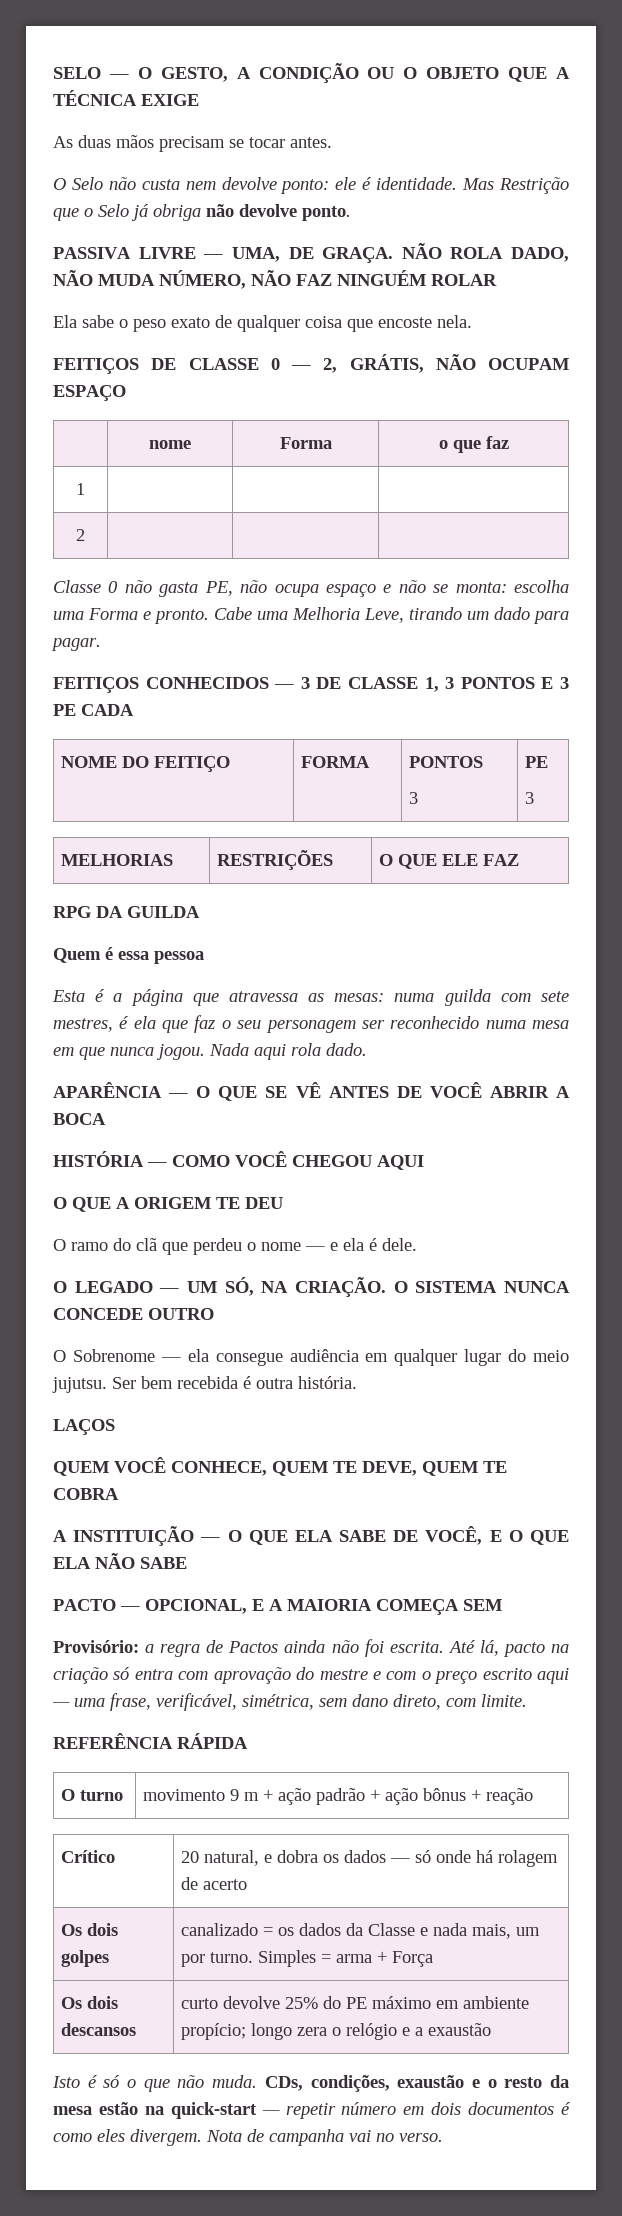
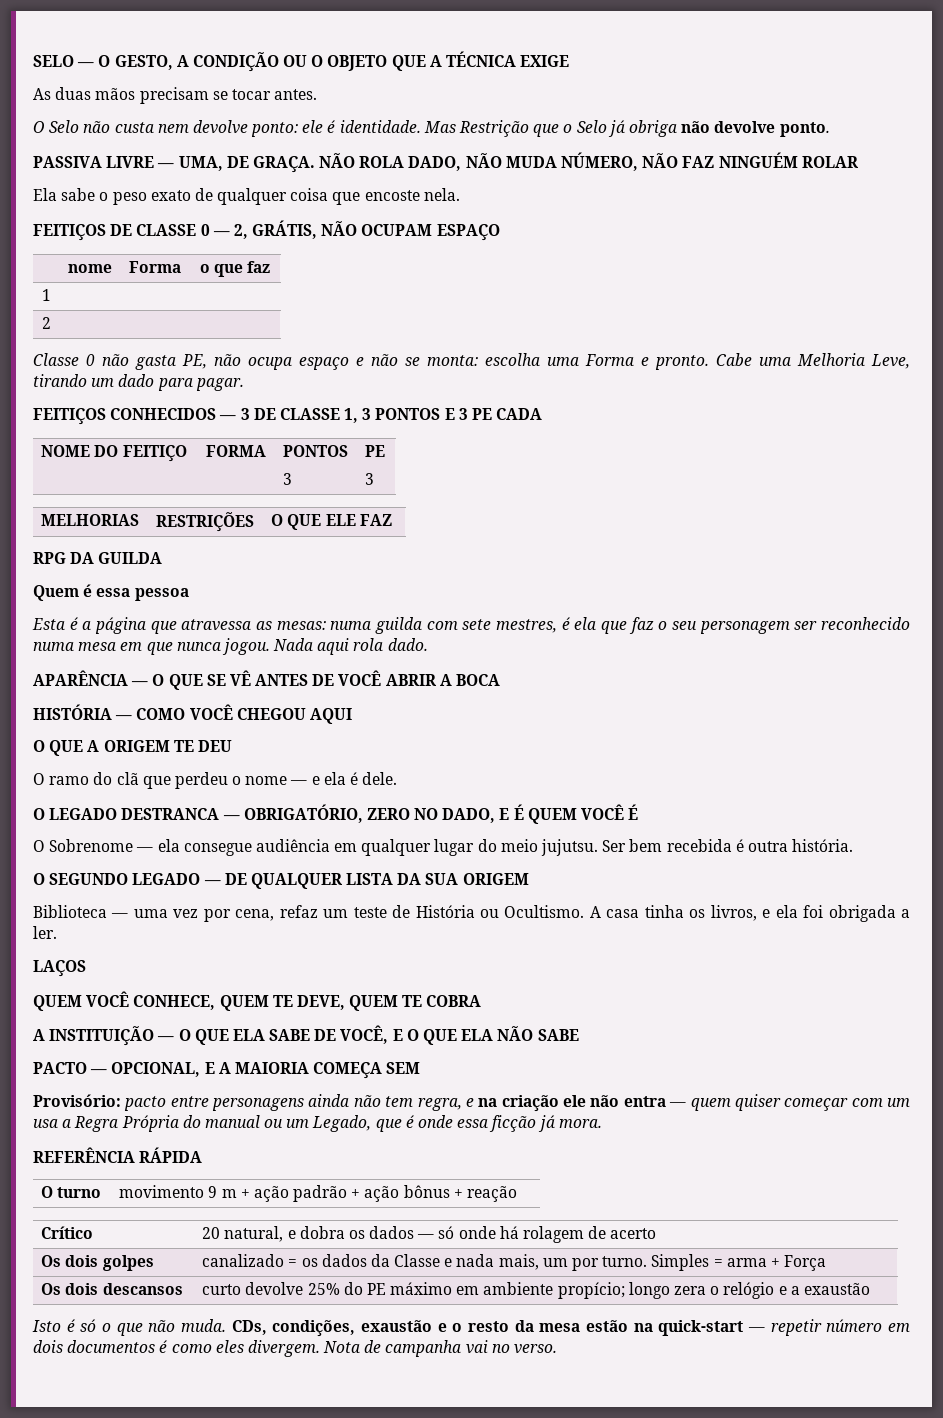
- O LEGADO — UM SÓ, NA CRIAÇÃO. O SISTEMA NUNCA CONCEDE OUTRO
+ O LEGADO DESTRANCA — OBRIGATÓRIO, ZERO NO DADO, E É QUEM VOCÊ É
+ O SEGUNDO LEGADO — DE QUALQUER LISTA DA SUA ORIGEM
+ Biblioteca — uma vez por cena, refaz um teste de História ou Ocultismo. A casa tinha os livros, e ela foi obrigada a ler.
- Provisório: a regra de Pactos ainda não foi escrita. Até lá, pacto na criação só entra com aprovação do mestre e com o preço escrito aqui — uma frase, verificável, simétrica, sem dano direto, com limite.
+ Provisório: pacto entre personagens ainda não tem regra, e na criação ele não entra — quem quiser começar com um usa a Regra Própria do manual ou um Legado, que é onde essa ficção já mora.

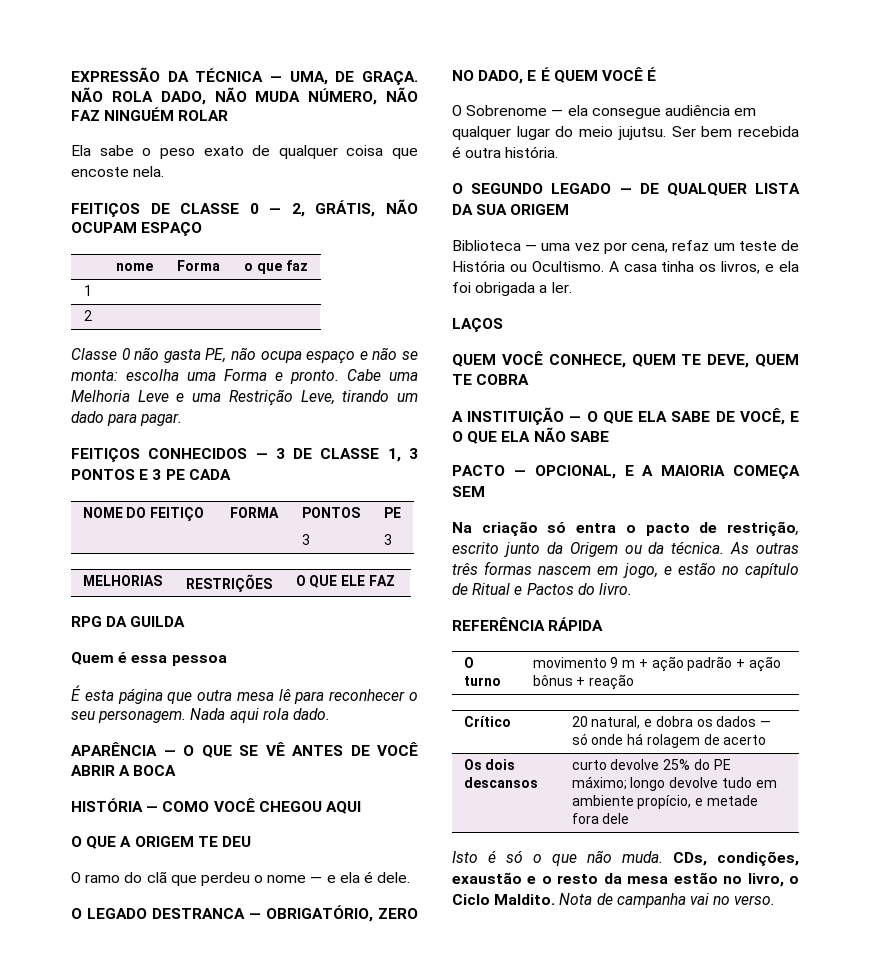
- SELO — O GESTO, A CONDIÇÃO OU O OBJETO QUE A TÉCNICA EXIGE
- As duas mãos precisam se tocar antes.
- O Selo não custa nem devolve ponto: ele é identidade. Mas Restrição que o Selo já obriga não devolve ponto.
- PASSIVA LIVRE — UMA, DE GRAÇA.
+ EXPRESSÃO DA TÉCNICA — UMA, DE GRAÇA.
- Cabe uma Melhoria Leve, tirando um dado para pagar.
+ Cabe uma Melhoria Leve e uma Restrição Leve, tirando um dado para pagar.
- Esta é a página que atravessa as mesas: numa guilda com sete mestres, é ela que faz o seu personagem ser reconhecido numa mesa em que nunca jogou.
+ É esta página que outra mesa lê para reconhecer o seu personagem.
- Provisório: pacto entre personagens ainda não tem regra, e na criação ele não entra — quem quiser começar com um usa a Regra Própria do manual ou um Legado, que é onde essa ficção já mora.
+ Na criação só entra o pacto de restrição, escrito junto da Origem ou da técnica. As outras três formas nascem em jogo, e estão no capítulo de Ritual e Pactos do livro.
- Os dois golpes | canalizado = os dados da Classe e nada mais, um por turno. Simples = arma + Força
- Os dois descansos | curto devolve 25% do PE máximo em ambiente propício; longo zera o relógio e a exaustão
+ Os dois descansos | curto devolve 25% do PE máximo; longo devolve tudo em ambiente propício, e metade fora dele
- CDs, condições, exaustão e o resto da mesa estão na quick-start — repetir número em dois documentos é como eles divergem.
+ CDs, condições, exaustão e o resto da mesa estão no livro, o Ciclo Maldito.

